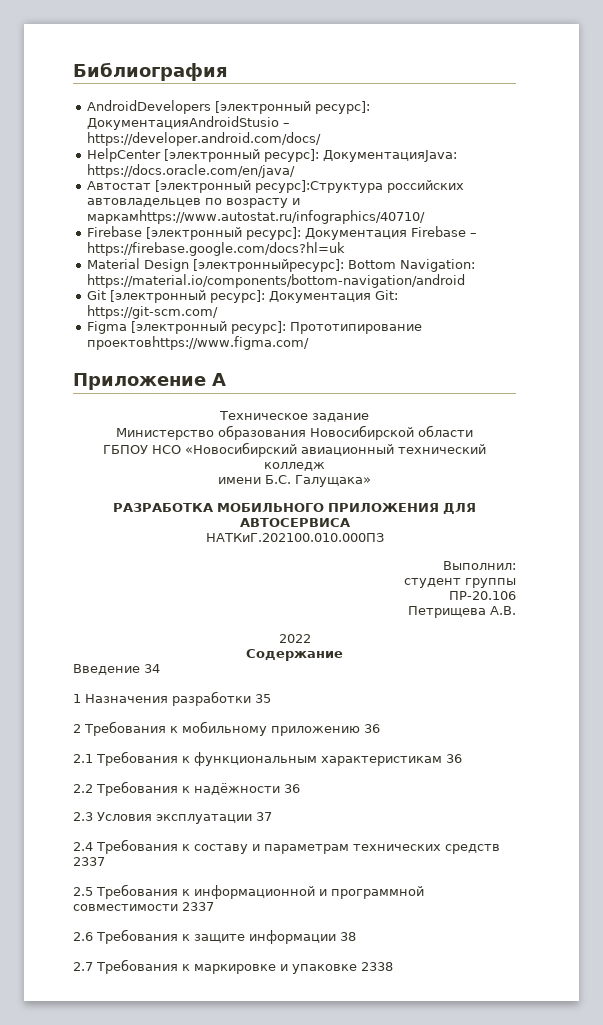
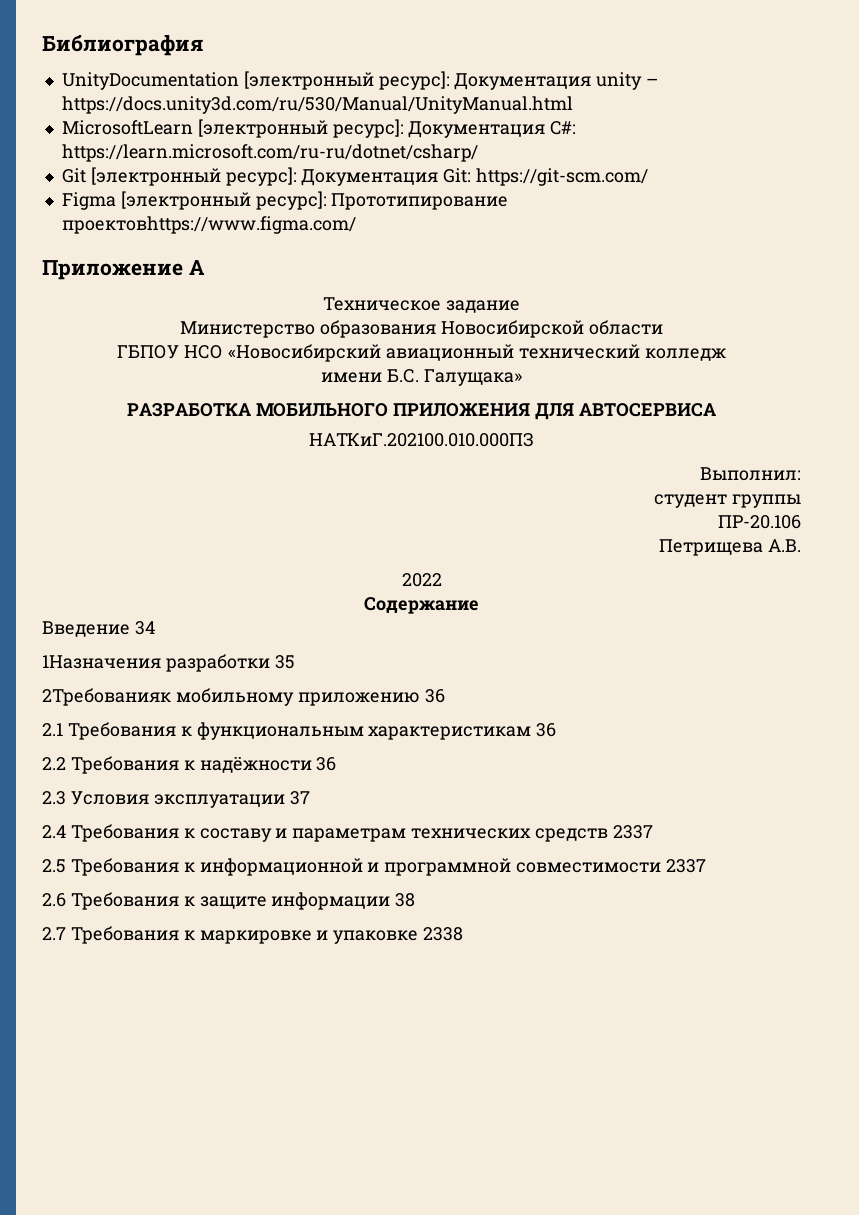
- AndroidDevelopers [электронный ресурс]: ДокументацияAndroidStusio – https://developer.android.com/docs/
- HelpCenter [электронный ресурс]: ДокументацияJava: https://docs.oracle.com/en/java/
- Автостат [электронный ресурс]:Структура российских автовладельцев по возрасту и маркамhttps://www.autostat.ru/infographics/40710/
- Firebase [электронный ресурс]: Документация Firebase – https://firebase.google.com/docs?hl=uk
- Material Design [электронныйресурс]: Bottom Navigation: https://material.io/components/bottom-navigation/android
+ UnityDocumentation [электронный ресурс]: Документация unity – https://docs.unity3d.com/ru/530/Manual/UnityManual.html
+ MicrosoftLearn [электронный ресурс]: Документация C#: https://learn.microsoft.com/ru-ru/dotnet/csharp/
- 1 Назначения разработки 35
+ 1Назначения разработки 35
- 2 Требования к мобильному приложению 36
+ 2Требованияк мобильному приложению 36

